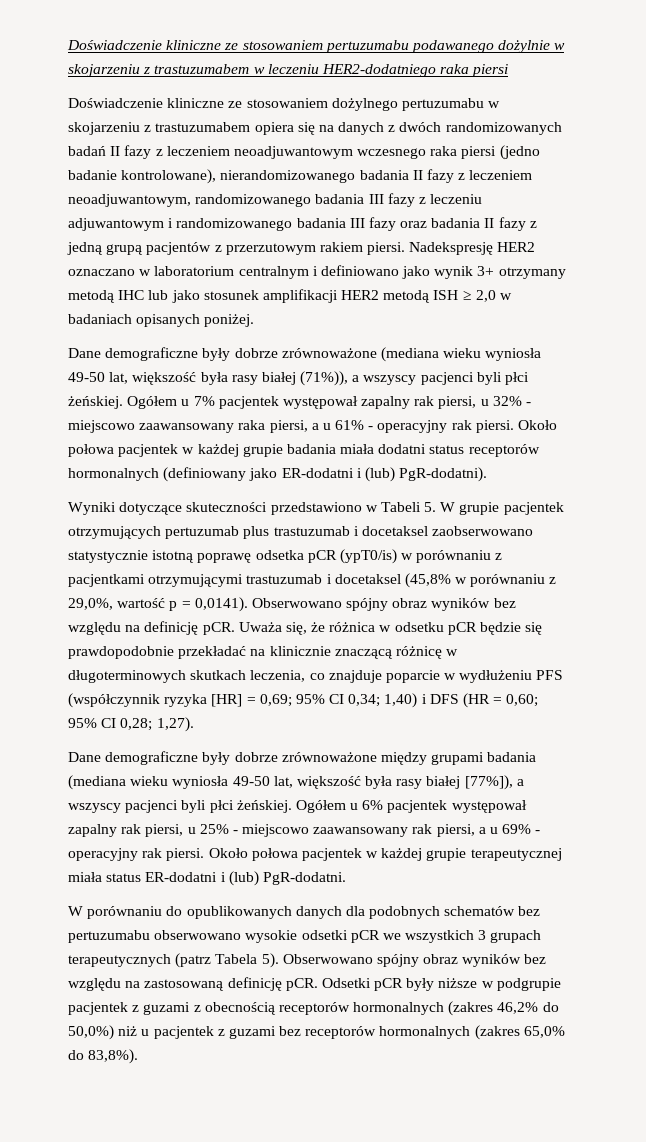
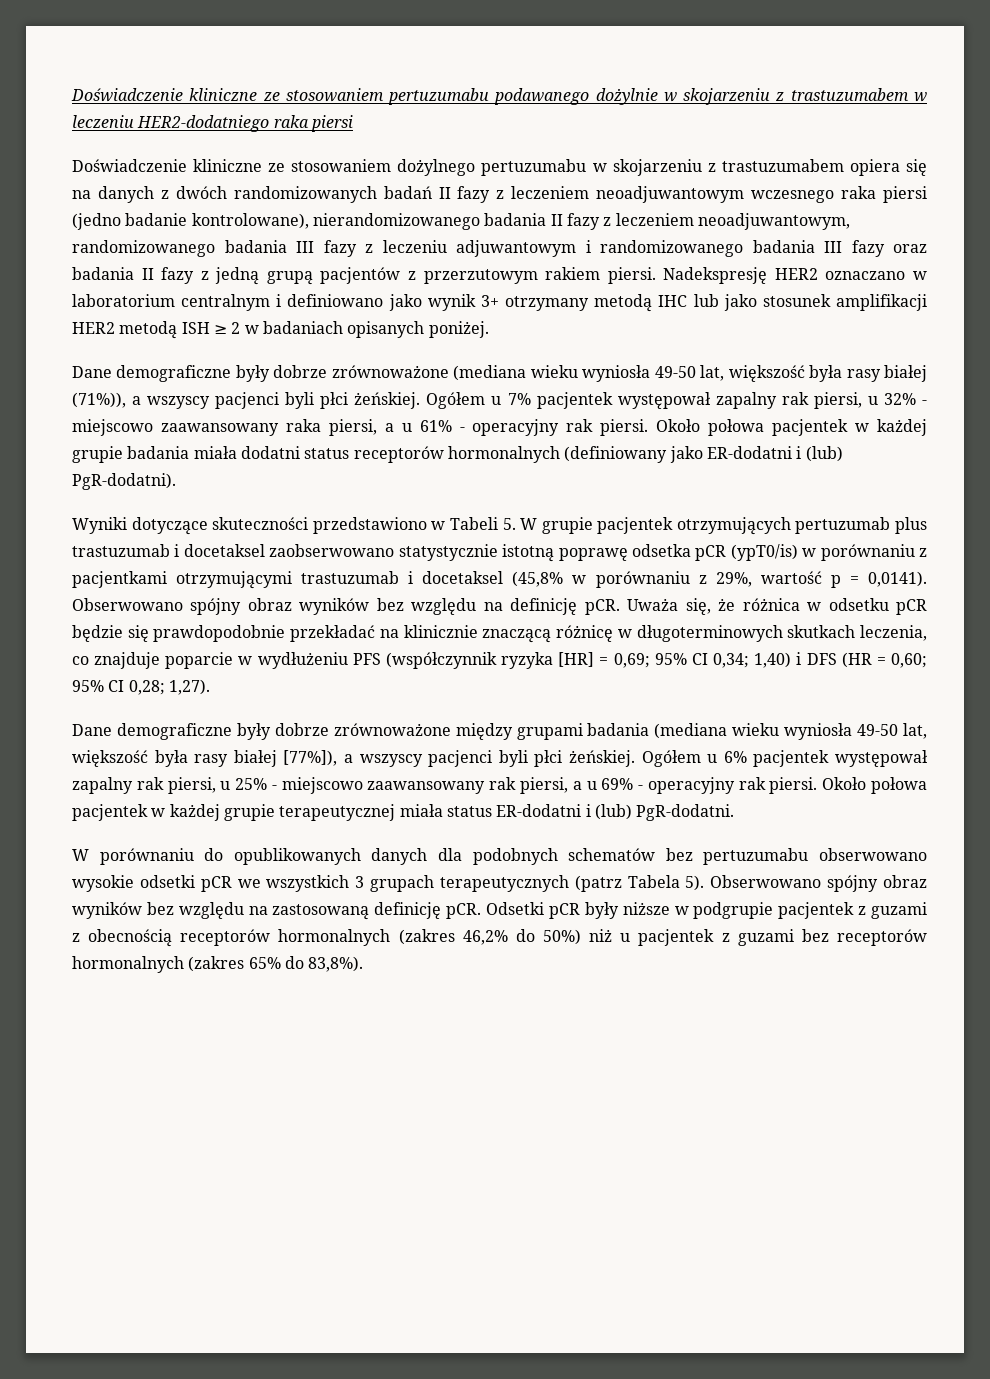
- Nadekspresję HER2 oznaczano w laboratorium centralnym i definiowano jako wynik 3+ otrzymany metodą IHC lub jako stosunek amplifikacji HER2 metodą ISH ≥ 2,0 w badaniach opisanych poniżej.
+ Nadekspresję HER2 oznaczano w laboratorium centralnym i definiowano jako wynik 3+ otrzymany metodą IHC lub jako stosunek amplifikacji HER2 metodą ISH ≥ 2 w badaniach opisanych poniżej.
- Wyniki dotyczące skuteczności przedstawiono w Tabeli 5. W grupie pacjentek otrzymujących pertuzumab plus trastuzumab i docetaksel zaobserwowano statystycznie istotną poprawę odsetka pCR (ypT0/is) w porównaniu z pacjentkami otrzymującymi trastuzumab i docetaksel (45,8% w porównaniu z 29,0%, wartość p = 0,0141).
+ Wyniki dotyczące skuteczności przedstawiono w Tabeli 5. W grupie pacjentek otrzymujących pertuzumab plus trastuzumab i docetaksel zaobserwowano statystycznie istotną poprawę odsetka pCR (ypT0/is) w porównaniu z pacjentkami otrzymującymi trastuzumab i docetaksel (45,8% w porównaniu z 29%, wartość p = 0,0141).
- Odsetki pCR były niższe w podgrupie pacjentek z guzami z obecnością receptorów hormonalnych (zakres 46,2% do 50,0%) niż u pacjentek z guzami bez receptorów hormonalnych (zakres 65,0% do 83,8%).
+ Odsetki pCR były niższe w podgrupie pacjentek z guzami z obecnością receptorów hormonalnych (zakres 46,2% do 50%) niż u pacjentek z guzami bez receptorów hormonalnych (zakres 65% do 83,8%).

